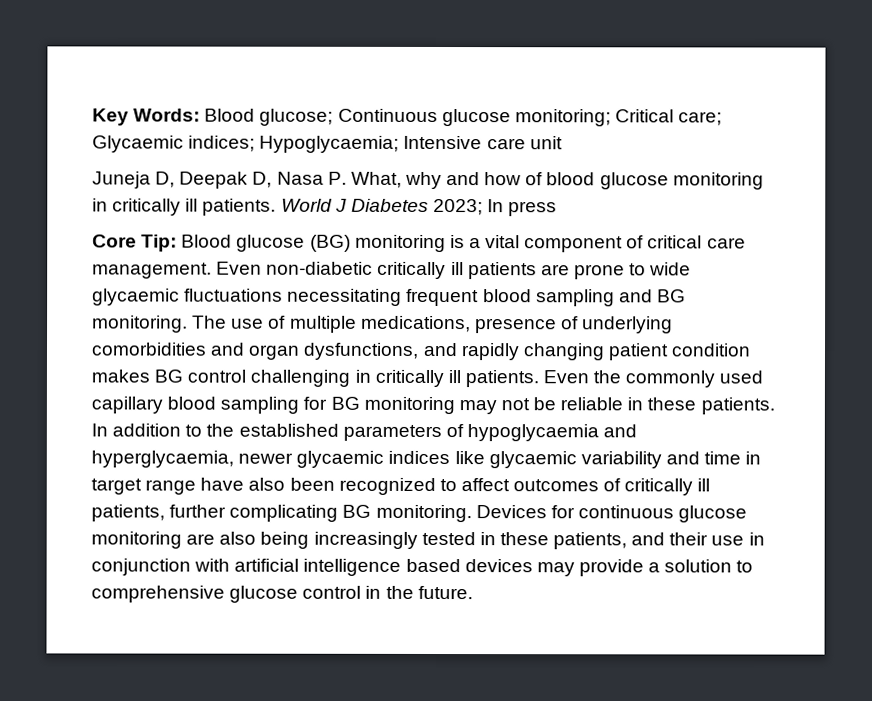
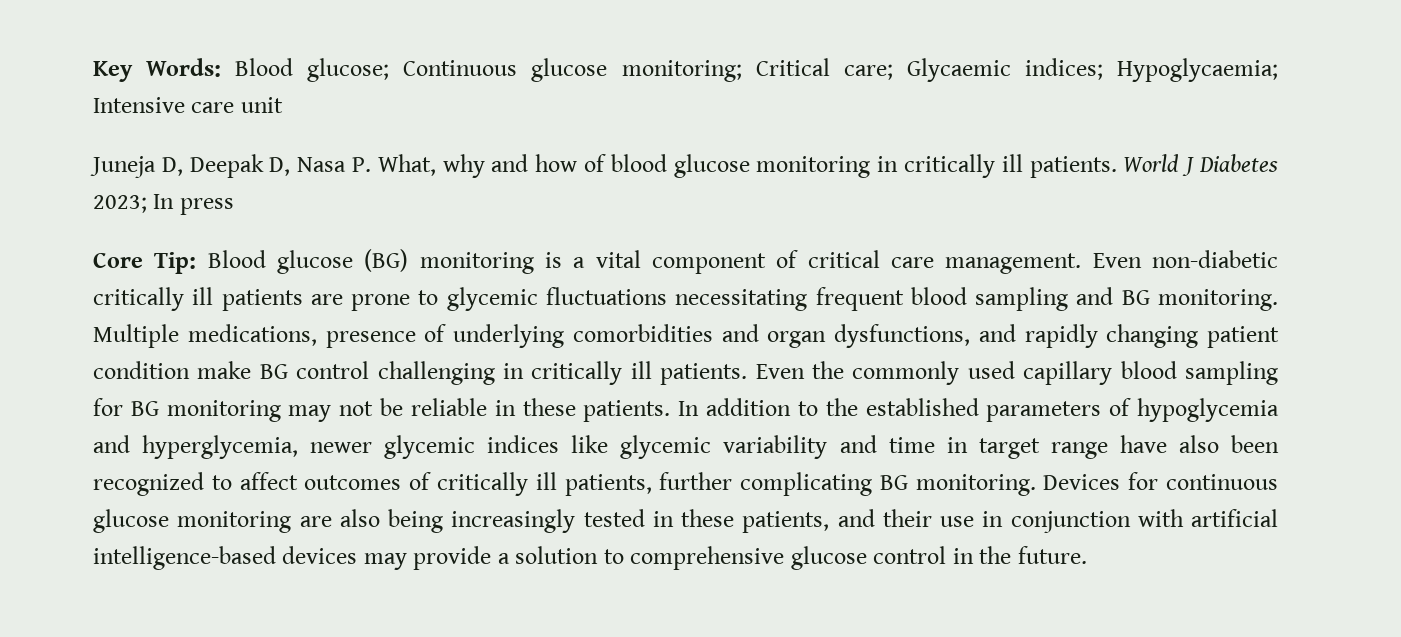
- Even non-diabetic critically ill patients are prone to wide glycaemic fluctuations necessitating frequent blood sampling and BG monitoring.
+ Even non-diabetic critically ill patients are prone to glycemic fluctuations necessitating frequent blood sampling and BG monitoring.
- The use of multiple medications, presence of underlying comorbidities and organ dysfunctions, and rapidly changing patient condition makes BG control challenging in critically ill patients.
+ Multiple medications, presence of underlying comorbidities and organ dysfunctions, and rapidly changing patient condition make BG control challenging in critically ill patients.
- In addition to the established parameters of hypoglycaemia and hyperglycaemia, newer glycaemic indices like glycaemic variability and time in target range have also been recognized to affect outcomes of critically ill patients, further complicating BG monitoring.
+ In addition to the established parameters of hypoglycemia and hyperglycemia, newer glycemic indices like glycemic variability and time in target range have also been recognized to affect outcomes of critically ill patients, further complicating BG monitoring.
- Devices for continuous glucose monitoring are also being increasingly tested in these patients, and their use in conjunction with artificial intelligence based devices may provide a solution to comprehensive glucose control in the future.
+ Devices for continuous glucose monitoring are also being increasingly tested in these patients, and their use in conjunction with artificial intelligence-based devices may provide a solution to comprehensive glucose control in the future.

